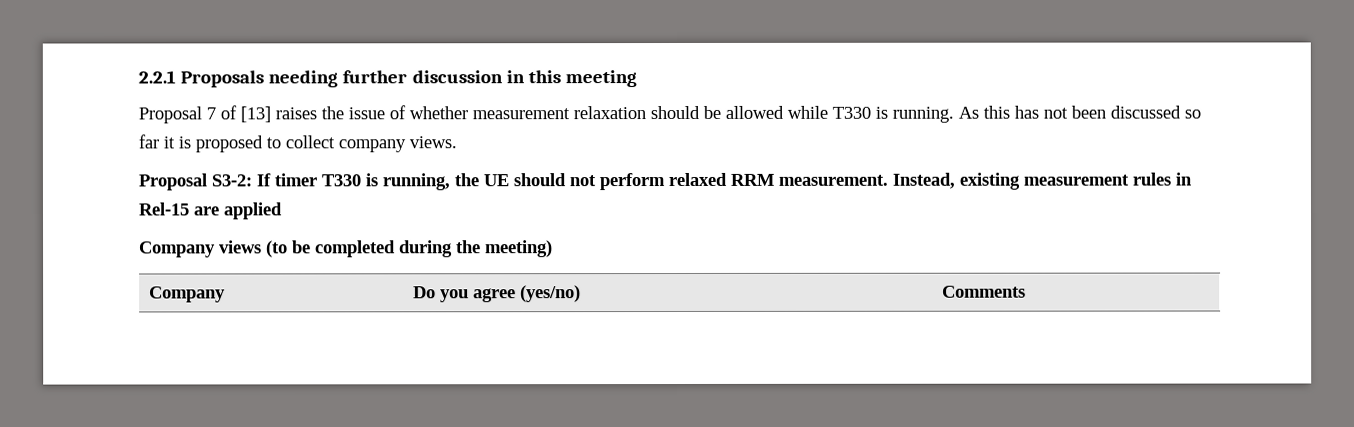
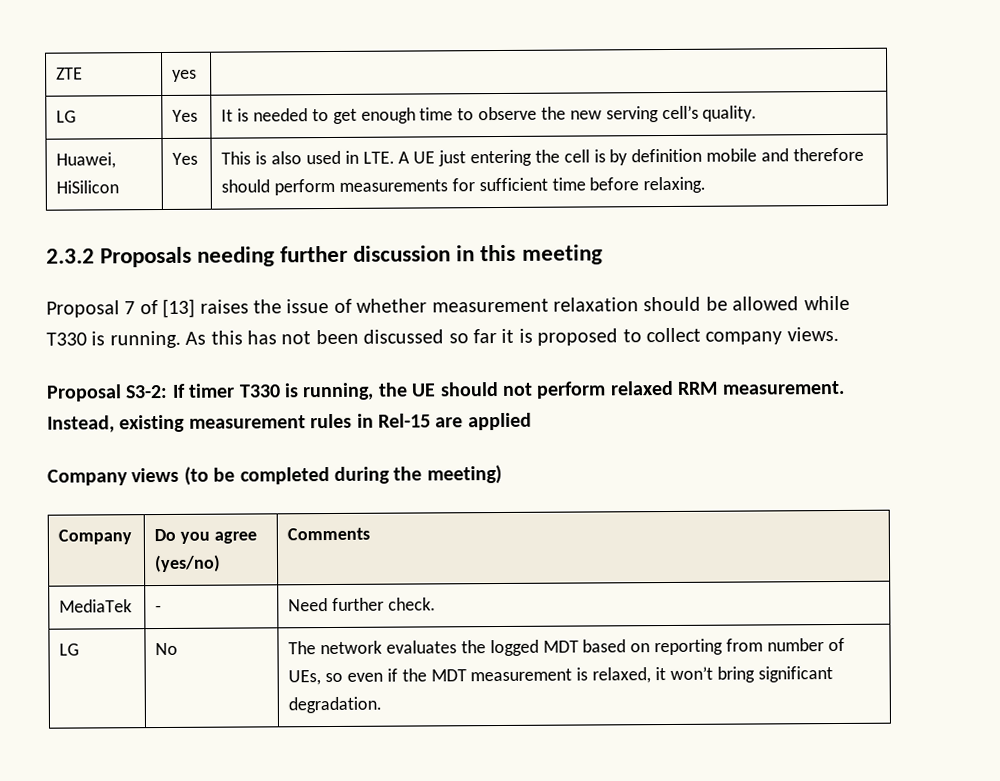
- 2.2.1 Proposals needing further discussion in this meeting
+ ZTE | yes |
+ LG | Yes | It is needed to get enough time to observe the new serving cell’s quality.
+ Huawei, HiSilicon | Yes | This is also used in LTE. A UE just entering the cell is by definition mobile and therefore should perform measurements for sufficient time before relaxing.
+ 2.3.2 Proposals needing further discussion in this meeting
+ MediaTek | - | Need further check.
+ LG | No | The network evaluates the logged MDT based on reporting from number of UEs, so even if the MDT measurement is relaxed, it won’t bring significant degradation.

